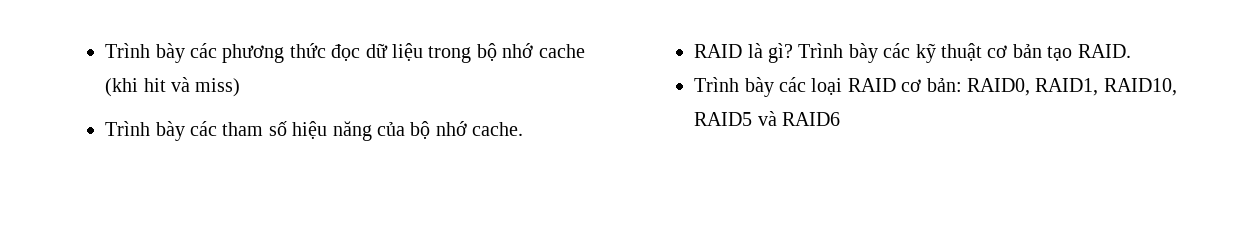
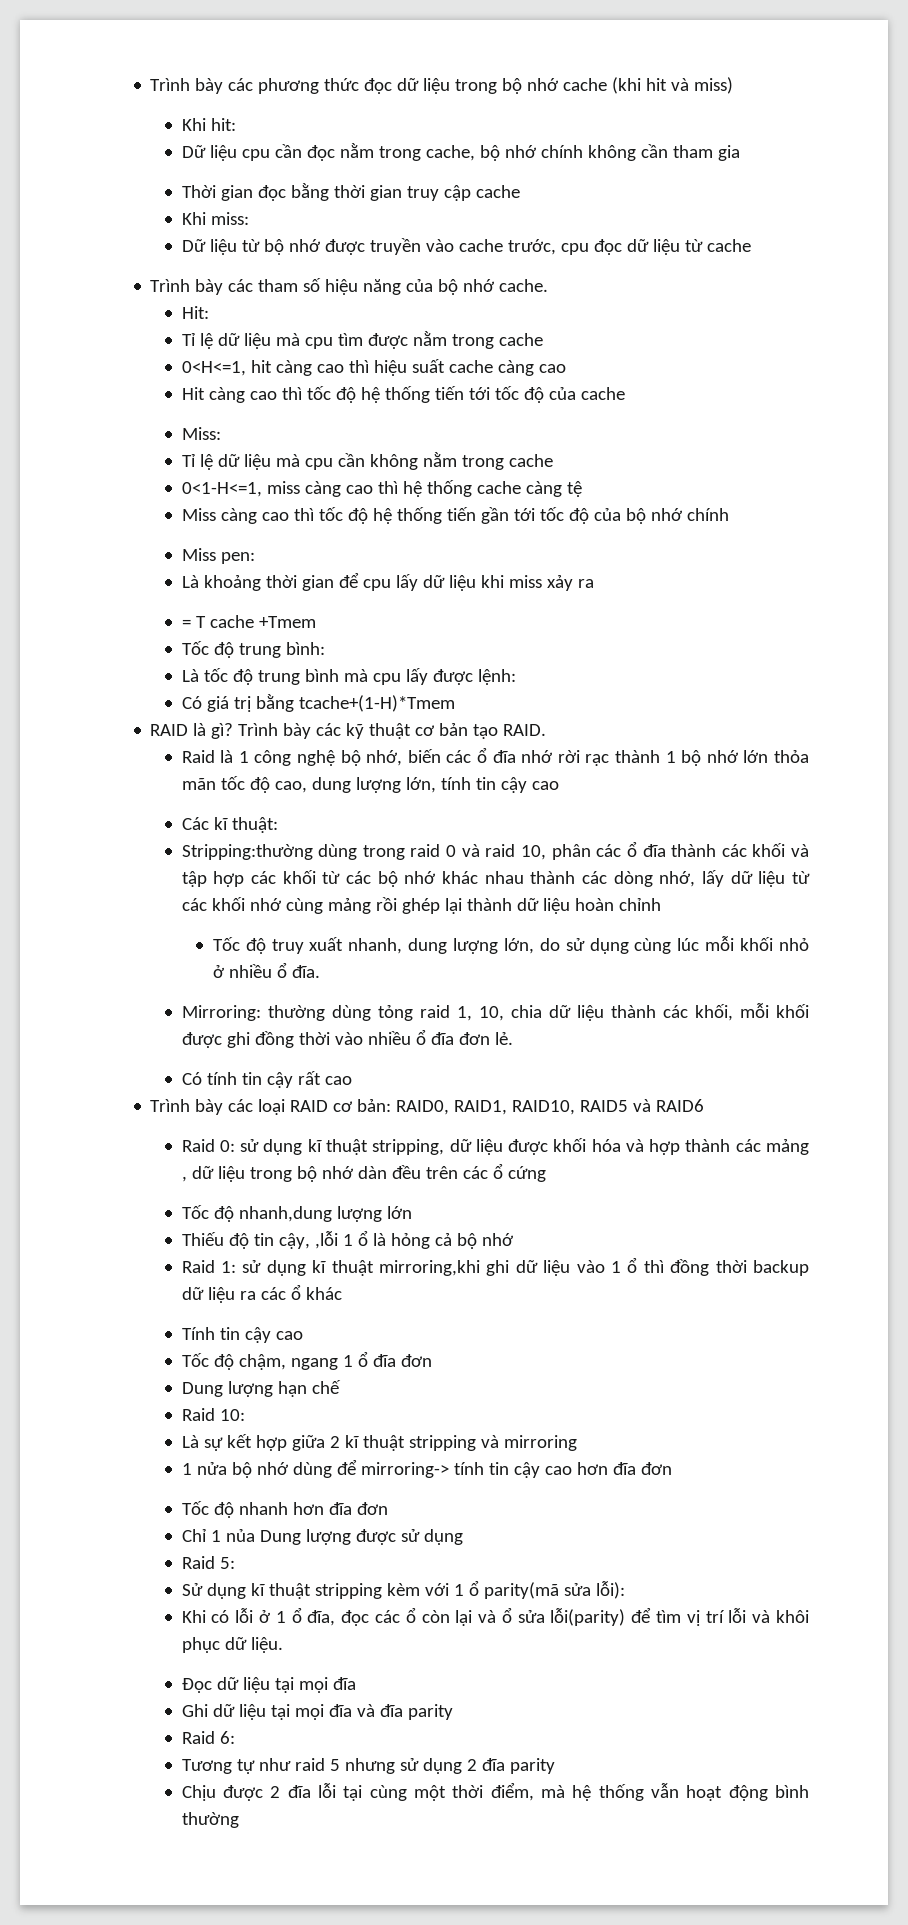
+ Khi hit:
+ Dữ liệu cpu cần đọc nằm trong cache, bộ nhớ chính không cần tham gia
+ Thời gian đọc bằng thời gian truy cập cache
+ Khi miss:
+ Dữ liệu từ bộ nhớ được truyền vào cache trước, cpu đọc dữ liệu từ cache
+ Hit:
+ Tỉ lệ dữ liệu mà cpu tìm được nằm trong cache
+ 0<H<=1, hit càng cao thì hiệu suất cache càng cao
+ Hit càng cao thì tốc độ hệ thống tiến tới tốc độ của cache
+ Miss:
+ Tỉ lệ dữ liệu mà cpu cần không nằm trong cache
+ 0<1-H<=1, miss càng cao thì hệ thống cache càng tệ
+ Miss càng cao thì tốc độ hệ thống tiến gần tới tốc độ của bộ nhớ chính
+ Miss pen:
+ Là khoảng thời gian để cpu lấy dữ liệu khi miss xảy ra
+ = T cache +Tmem
+ Tốc độ trung bình:
+ Là tốc độ trung bình mà cpu lấy được lệnh:
+ Có giá trị bằng tcache+(1-H)*Tmem
+ Raid là 1 công nghệ bộ nhớ, biến các ổ đĩa nhớ rời rạc thành 1 bộ nhớ lớn thỏa mãn tốc độ cao, dung lượng lớn, tính tin cậy cao
+ Các kĩ thuật:
+ Stripping:thường dùng trong raid 0 và raid 10, phân các ổ đĩa thành các khối và tập hợp các khối từ các bộ nhớ khác nhau thành các dòng nhớ, lấy dữ liệu từ các khối nhớ cùng mảng rồi ghép lại thành dữ liệu hoàn chỉnh
+ Tốc độ truy xuất nhanh, dung lượng lớn, do sử dụng cùng lúc mỗi khối nhỏ ở nhiều ổ đĩa.
+ Mirroring: thường dùng tỏng raid 1, 10, chia dữ liệu thành các khối, mỗi khối được ghi đồng thời vào nhiều ổ đĩa đơn lẻ.
+ Có tính tin cậy rất cao
+ Raid 0: sử dụng kĩ thuật stripping, dữ liệu được khối hóa và hợp thành các mảng , dữ liệu trong bộ nhớ dàn đều trên các ổ cứng
+ Tốc độ nhanh,dung lượng lớn
+ Thiếu độ tin cậy, ,lỗi 1 ổ là hỏng cả bộ nhớ
+ Raid 1: sử dụng kĩ thuật mirroring,khi ghi dữ liệu vào 1 ổ thì đồng thời backup dữ liệu ra các ổ khác
+ Tính tin cậy cao
+ Tốc độ chậm, ngang 1 ổ đĩa đơn
+ Dung lượng hạn chế
+ Raid 10:
+ Là sự kết hợp giữa 2 kĩ thuật stripping và mirroring
+ 1 nửa bộ nhớ dùng để mirroring-> tính tin cậy cao hơn đĩa đơn
+ Tốc độ nhanh hơn đĩa đơn
+ Chỉ 1 nủa Dung lượng được sử dụng
+ Raid 5:
+ Sử dụng kĩ thuật stripping kèm với 1 ổ parity(mã sửa lỗi):
+ Khi có lỗi ở 1 ổ đĩa, đọc các ổ còn lại và ổ sửa lỗi(parity) để tìm vị trí lỗi và khôi phục dữ liệu.
+ Đọc dữ liệu tại mọi đĩa
+ Ghi dữ liệu tại mọi đĩa và đĩa parity
+ Raid 6:
+ Tương tự như raid 5 nhưng sử dụng 2 đĩa parity
+ Chịu được 2 đĩa lỗi tại cùng một thời điểm, mà hệ thống vẫn hoạt động bình thường

